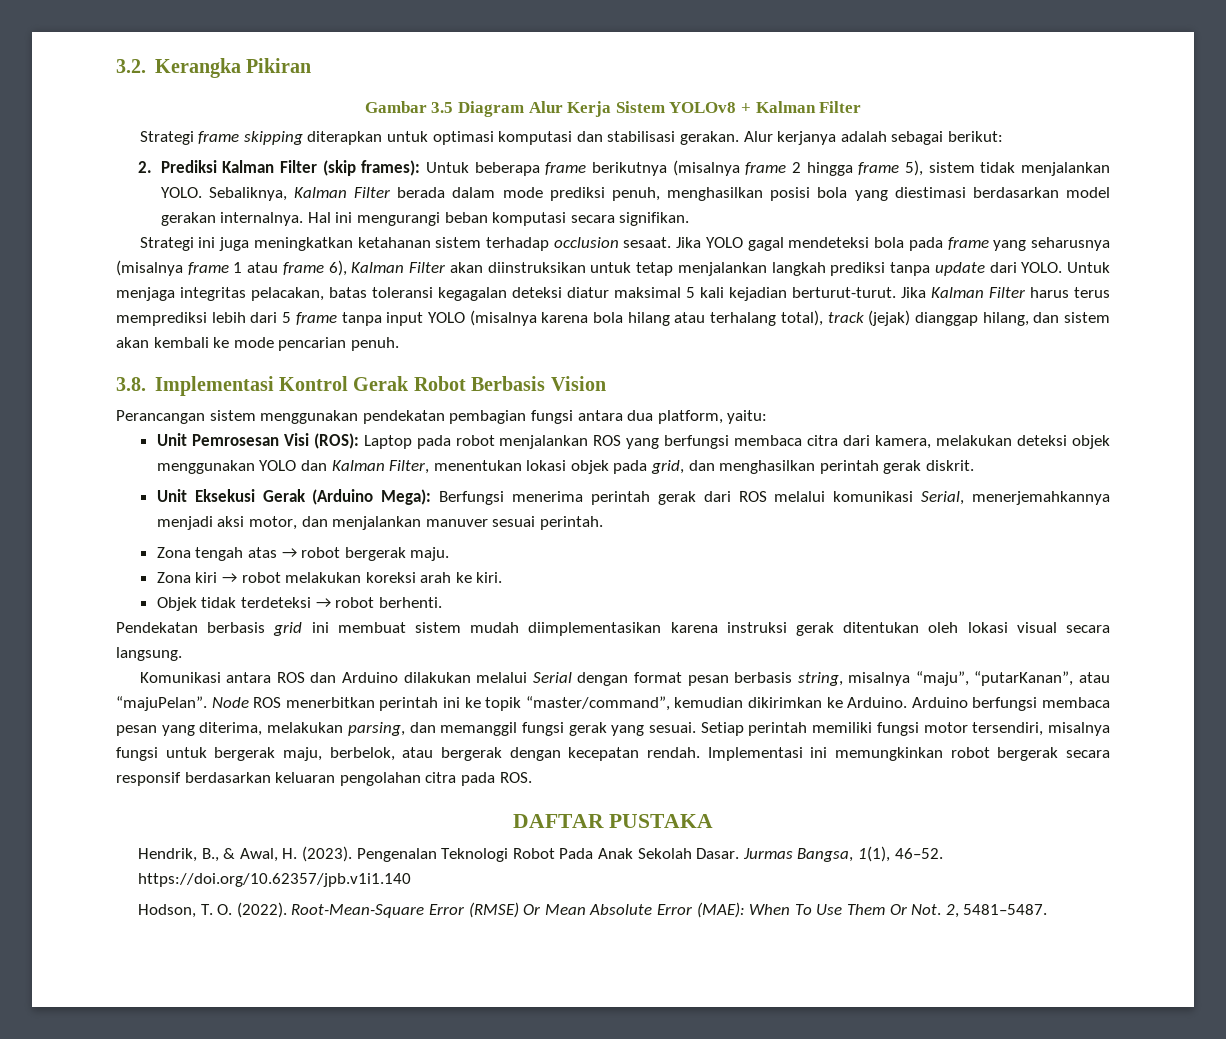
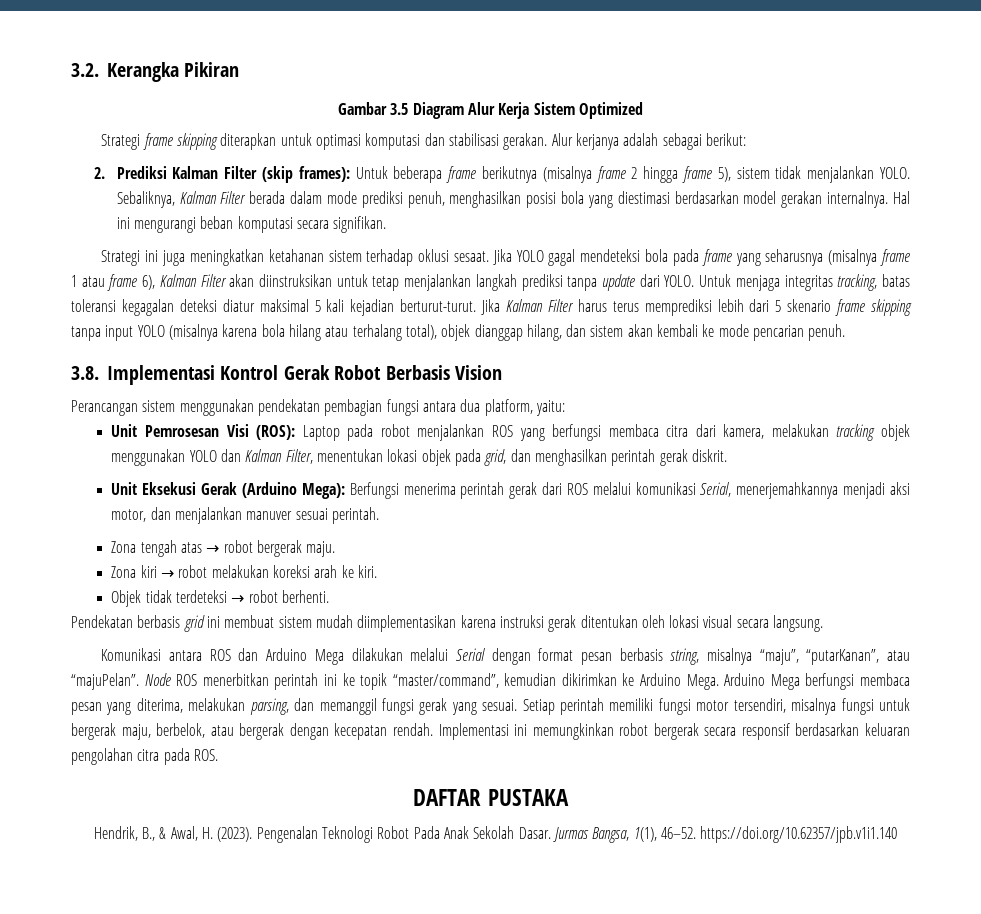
- Gambar 3.5 Diagram Alur Kerja Sistem YOLOv8 + Kalman Filter
+ Gambar 3.5 Diagram Alur Kerja Sistem Optimized
- Strategi ini juga meningkatkan ketahanan sistem terhadap occlusion sesaat.
+ Strategi ini juga meningkatkan ketahanan sistem terhadap oklusi sesaat.
- Untuk menjaga integritas pelacakan, batas toleransi kegagalan deteksi diatur maksimal 5 kali kejadian berturut-turut.
+ Untuk menjaga integritas tracking, batas toleransi kegagalan deteksi diatur maksimal 5 kali kejadian berturut-turut.
- Jika Kalman Filter harus terus memprediksi lebih dari 5 frame tanpa input YOLO (misalnya karena bola hilang atau terhalang total), track (jejak) dianggap hilang, dan sistem akan kembali ke mode pencarian penuh.
+ Jika Kalman Filter harus terus memprediksi lebih dari 5 skenario frame skipping tanpa input YOLO (misalnya karena bola hilang atau terhalang total), objek dianggap hilang, dan sistem akan kembali ke mode pencarian penuh.
- Unit Pemrosesan Visi (ROS): Laptop pada robot menjalankan ROS yang berfungsi membaca citra dari kamera, melakukan deteksi objek menggunakan YOLO dan Kalman Filter, menentukan lokasi objek pada grid, dan menghasilkan perintah gerak diskrit.
+ Unit Pemrosesan Visi (ROS): Laptop pada robot menjalankan ROS yang berfungsi membaca citra dari kamera, melakukan tracking objek menggunakan YOLO dan Kalman Filter, menentukan lokasi objek pada grid, dan menghasilkan perintah gerak diskrit.
- Komunikasi antara ROS dan Arduino dilakukan melalui Serial dengan format pesan berbasis string, misalnya “maju”, “putarKanan”, atau “majuPelan”.
+ Komunikasi antara ROS dan Arduino Mega dilakukan melalui Serial dengan format pesan berbasis string, misalnya “maju”, “putarKanan”, atau “majuPelan”.
- Node ROS menerbitkan perintah ini ke topik “master/command”, kemudian dikirimkan ke Arduino. Arduino berfungsi membaca pesan yang diterima, melakukan parsing, dan memanggil fungsi gerak yang sesuai.
+ Node ROS menerbitkan perintah ini ke topik “master/command”, kemudian dikirimkan ke Arduino Mega. Arduino Mega berfungsi membaca pesan yang diterima, melakukan parsing, dan memanggil fungsi gerak yang sesuai.
- Hodson, T. O. (2022). Root-Mean-Square Error (RMSE) Or Mean Absolute Error (MAE): When To Use Them Or Not. 2, 5481–5487.

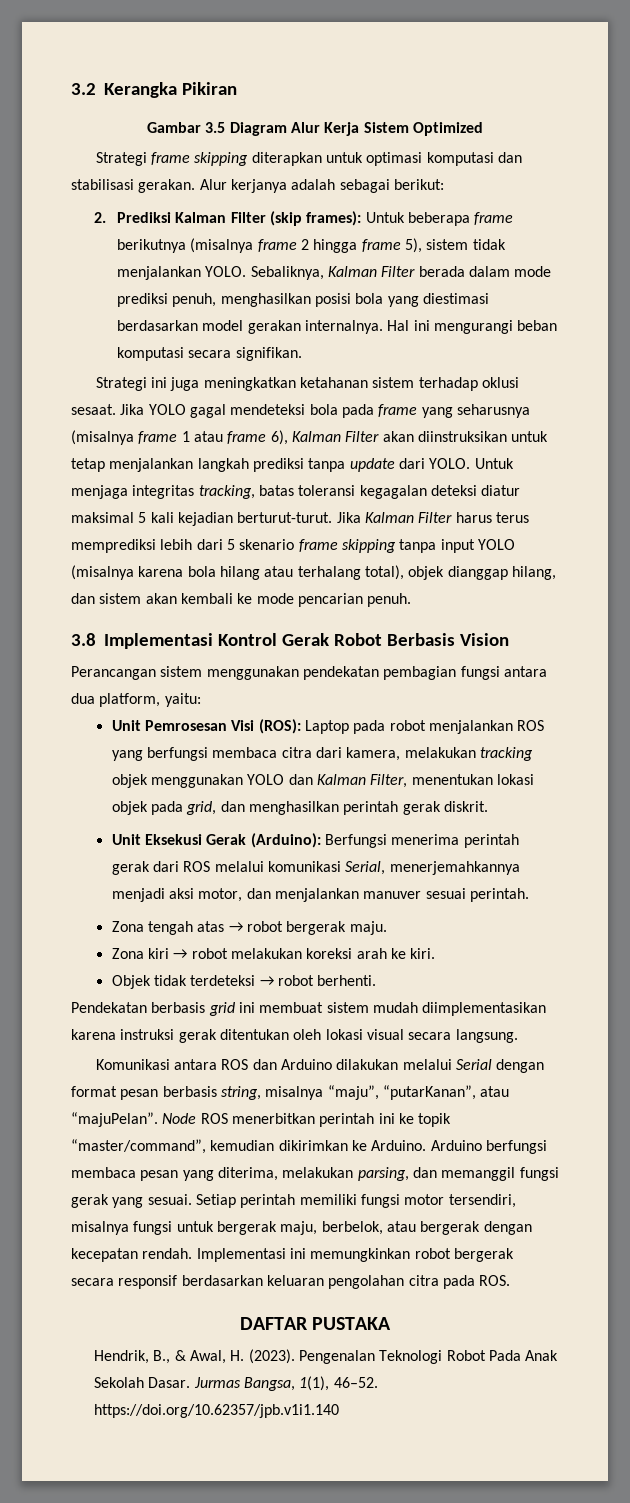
- 3.2. Kerangka Pikiran
+ 3.2 Kerangka Pikiran
- 3.8. Implementasi Kontrol Gerak Robot Berbasis Vision
+ 3.8 Implementasi Kontrol Gerak Robot Berbasis Vision
- Unit Eksekusi Gerak (Arduino Mega): Berfungsi menerima perintah gerak dari ROS melalui komunikasi Serial, menerjemahkannya menjadi aksi motor, dan menjalankan manuver sesuai perintah.
+ Unit Eksekusi Gerak (Arduino): Berfungsi menerima perintah gerak dari ROS melalui komunikasi Serial, menerjemahkannya menjadi aksi motor, dan menjalankan manuver sesuai perintah.
- Komunikasi antara ROS dan Arduino Mega dilakukan melalui Serial dengan format pesan berbasis string, misalnya “maju”, “putarKanan”, atau “majuPelan”.
+ Komunikasi antara ROS dan Arduino dilakukan melalui Serial dengan format pesan berbasis string, misalnya “maju”, “putarKanan”, atau “majuPelan”.
- Node ROS menerbitkan perintah ini ke topik “master/command”, kemudian dikirimkan ke Arduino Mega. Arduino Mega berfungsi membaca pesan yang diterima, melakukan parsing, dan memanggil fungsi gerak yang sesuai.
+ Node ROS menerbitkan perintah ini ke topik “master/command”, kemudian dikirimkan ke Arduino. Arduino berfungsi membaca pesan yang diterima, melakukan parsing, dan memanggil fungsi gerak yang sesuai.

